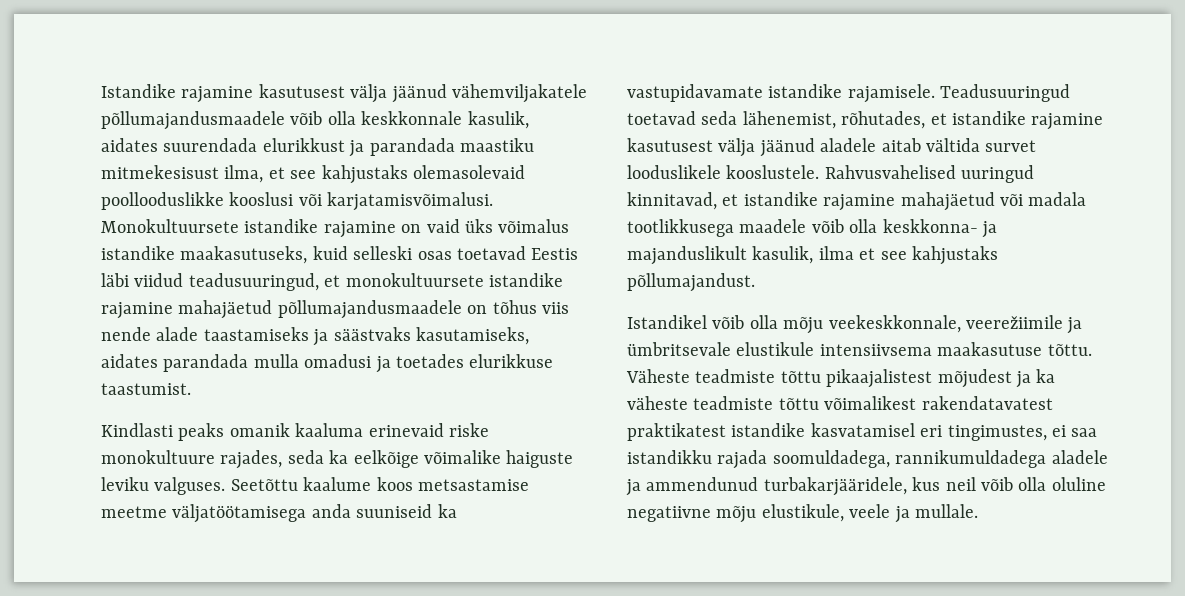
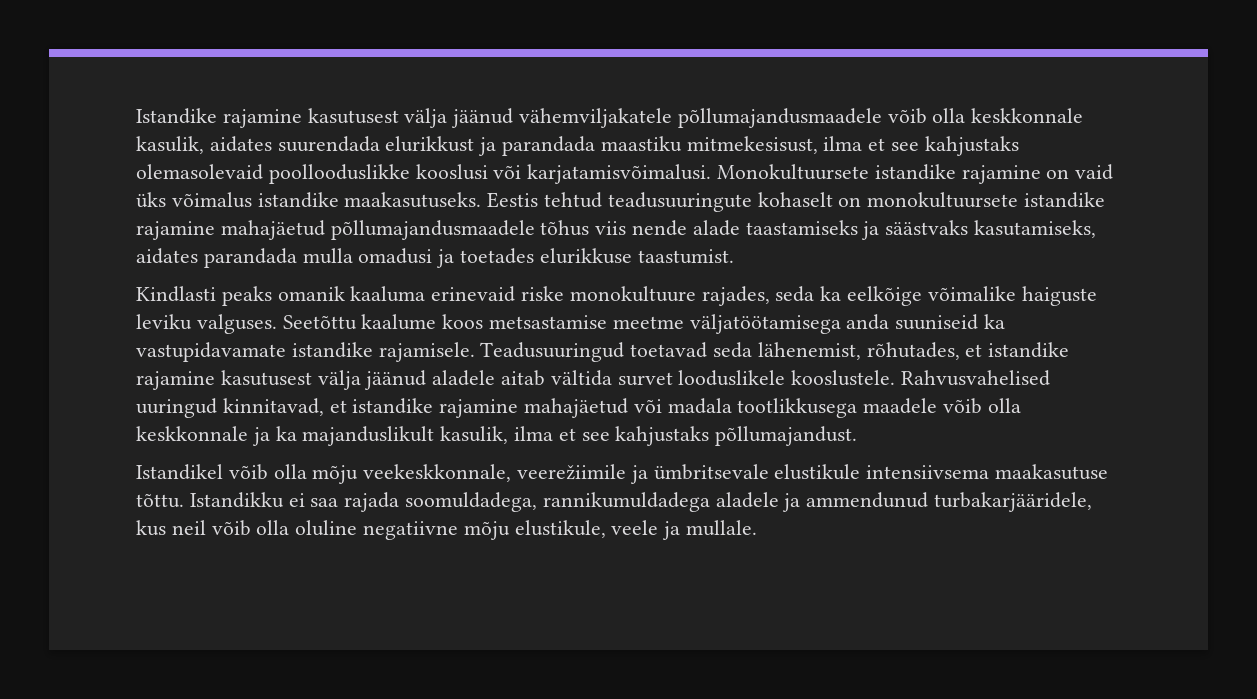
- Istandike rajamine kasutusest välja jäänud vähemviljakatele põllumajandusmaadele võib olla keskkonnale kasulik, aidates suurendada elurikkust ja parandada maastiku mitmekesisust ilma, et see kahjustaks olemasolevaid poollooduslikke kooslusi või karjatamisvõimalusi.
+ Istandike rajamine kasutusest välja jäänud vähemviljakatele põllumajandusmaadele võib olla keskkonnale kasulik, aidates suurendada elurikkust ja parandada maastiku mitmekesisust, ilma et see kahjustaks olemasolevaid poollooduslikke kooslusi või karjatamisvõimalusi.
- Monokultuursete istandike rajamine on vaid üks võimalus istandike maakasutuseks, kuid selleski osas toetavad Eestis läbi viidud teadusuuringud, et monokultuursete istandike rajamine mahajäetud põllumajandusmaadele on tõhus viis nende alade taastamiseks ja säästvaks kasutamiseks, aidates parandada mulla omadusi ja toetades elurikkuse taastumist.
+ Monokultuursete istandike rajamine on vaid üks võimalus istandike maakasutuseks. Eestis tehtud teadusuuringute kohaselt on monokultuursete istandike rajamine mahajäetud põllumajandusmaadele tõhus viis nende alade taastamiseks ja säästvaks kasutamiseks, aidates parandada mulla omadusi ja toetades elurikkuse taastumist.
- Rahvusvahelised uuringud kinnitavad, et istandike rajamine mahajäetud või madala tootlikkusega maadele võib olla keskkonna- ja majanduslikult kasulik, ilma et see kahjustaks põllumajandust.
+ Rahvusvahelised uuringud kinnitavad, et istandike rajamine mahajäetud või madala tootlikkusega maadele võib olla keskkonnale ja ka majanduslikult kasulik, ilma et see kahjustaks põllumajandust.
- Väheste teadmiste tõttu pikaajalistest mõjudest ja ka väheste teadmiste tõttu võimalikest rakendatavatest praktikatest istandike kasvatamisel eri tingimustes, ei saa istandikku rajada soomuldadega, rannikumuldadega aladele ja ammendunud turbakarjääridele, kus neil võib olla oluline negatiivne mõju elustikule, veele ja mullale.
+ Istandikku ei saa rajada soomuldadega, rannikumuldadega aladele ja ammendunud turbakarjääridele, kus neil võib olla oluline negatiivne mõju elustikule, veele ja mullale.

